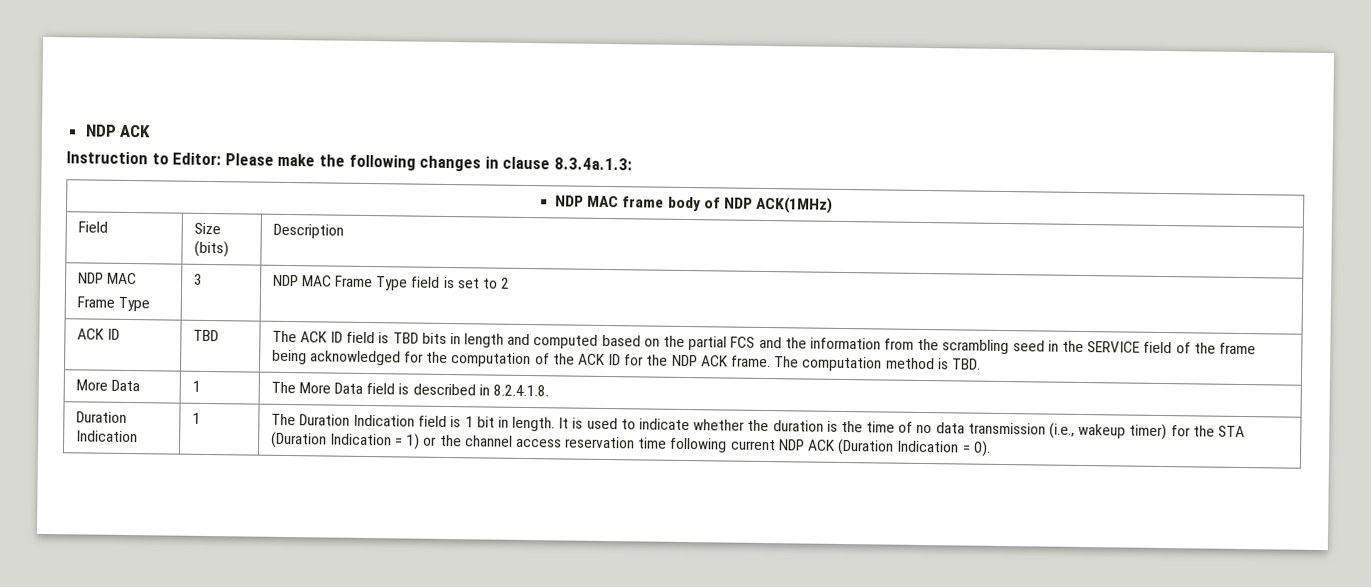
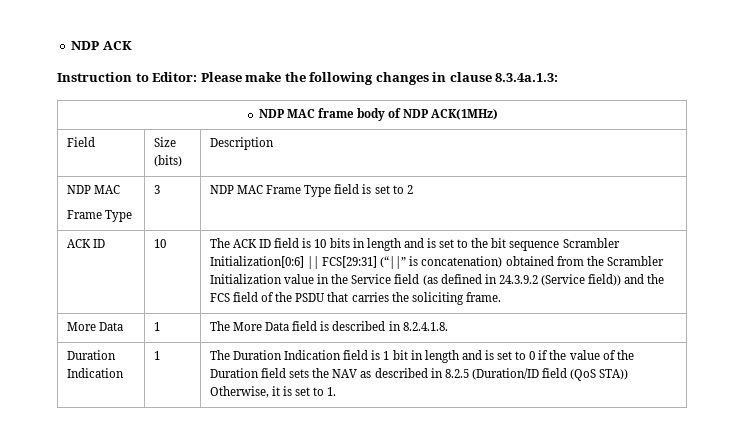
- ACK ID | TBD
+ ACK ID | 10
- The ACK ID field is TBD bits in length and computed based on the partial FCS and the information from the scrambling seed in the SERVICE field of the frame being acknowledged for the computation of the ACK ID for the NDP ACK frame. The computation method is TBD.
+ The ACK ID field is 10 bits in length and is set to the bit sequence Scrambler Initialization[0:6] || FCS[29:31] (“||” is concatenation) obtained from the Scrambler Initialization value in the Service field (as defined in 24.3.9.2 (Service field)) and the FCS field of the PSDU that carries the soliciting frame.
- The Duration Indication field is 1 bit in length. It is used to indicate whether the duration is the time of no data transmission (i.e., wakeup timer) for the STA (Duration Indication = 1) or the channel access reservation time following current NDP ACK (Duration Indication = 0).
+ The Duration Indication field is 1 bit in length and is set to 0 if the value of the Duration field sets the NAV as described in 8.2.5 (Duration/ID field (QoS STA)) Otherwise, it is set to 1.

